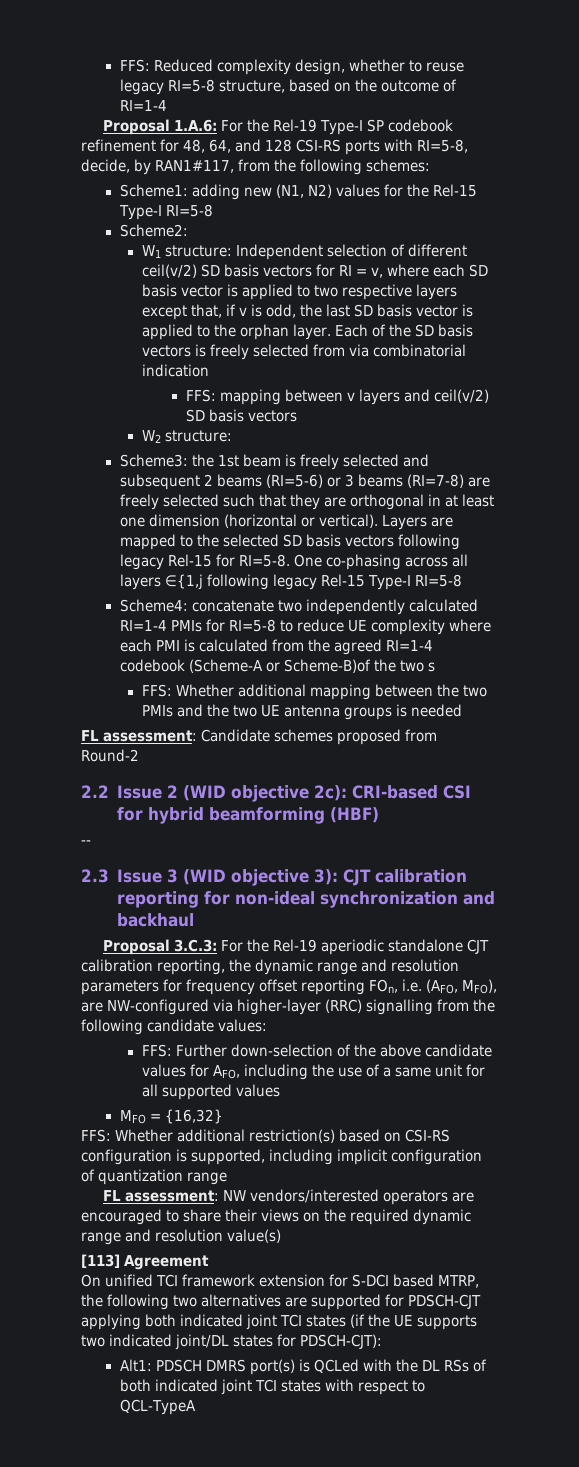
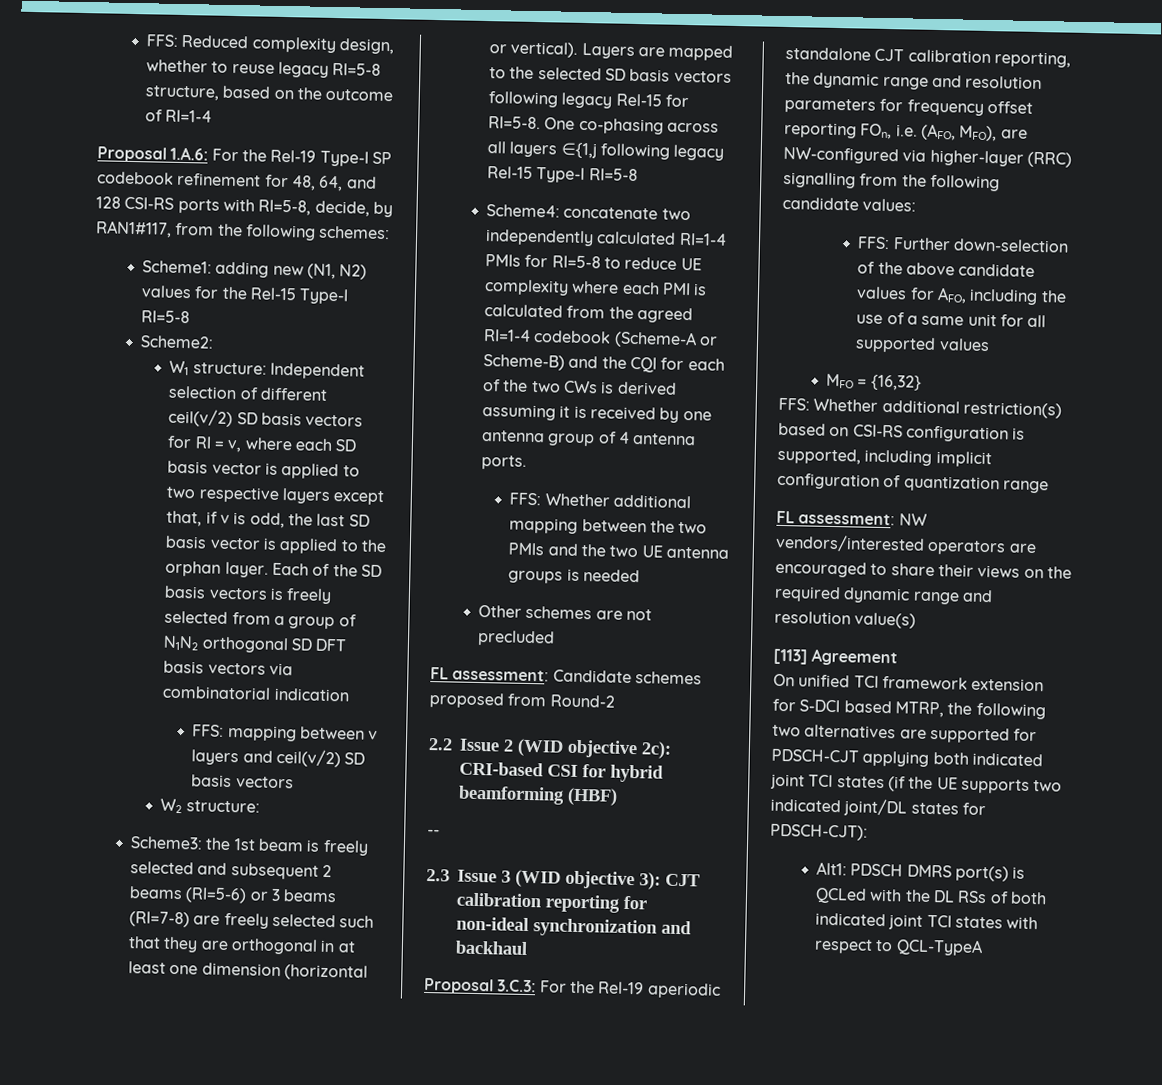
- Each of the SD basis vectors is freely selected from via combinatorial indication
+ Each of the SD basis vectors is freely selected from a group of N1N2 orthogonal SD DFT basis vectors via combinatorial indication
- Scheme4: concatenate two independently calculated RI=1-4 PMIs for RI=5-8 to reduce UE complexity where each PMI is calculated from the agreed RI=1-4 codebook (Scheme-A or Scheme-B)of the two s
+ Scheme4: concatenate two independently calculated RI=1-4 PMIs for RI=5-8 to reduce UE complexity where each PMI is calculated from the agreed RI=1-4 codebook (Scheme-A or Scheme-B) and the CQI for each of the two CWs is derived assuming it is received by one antenna group of 4 antenna ports.
+ Other schemes are not precluded

